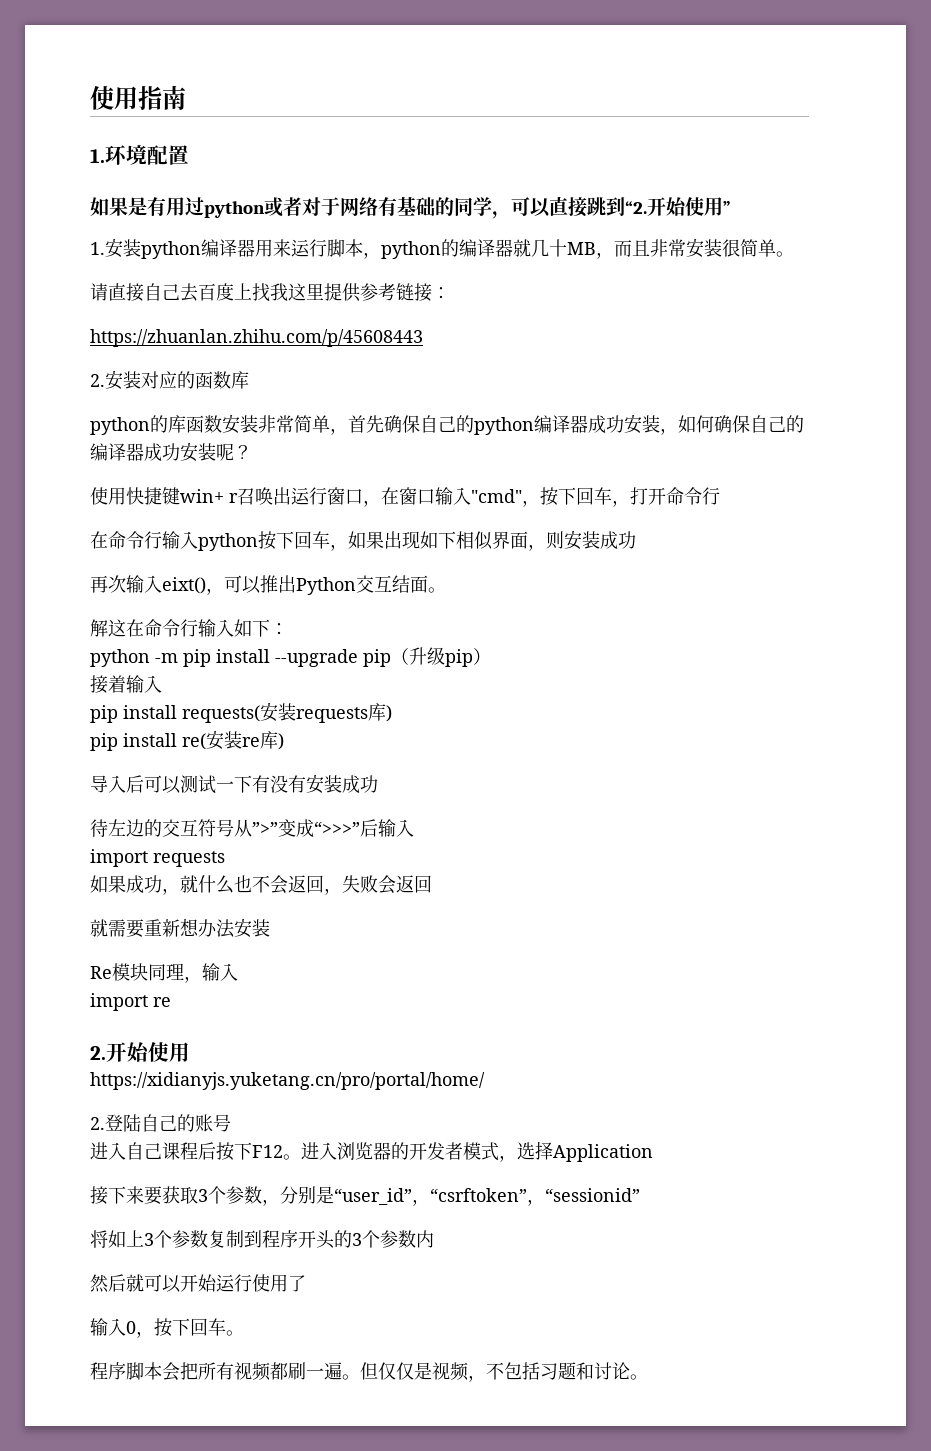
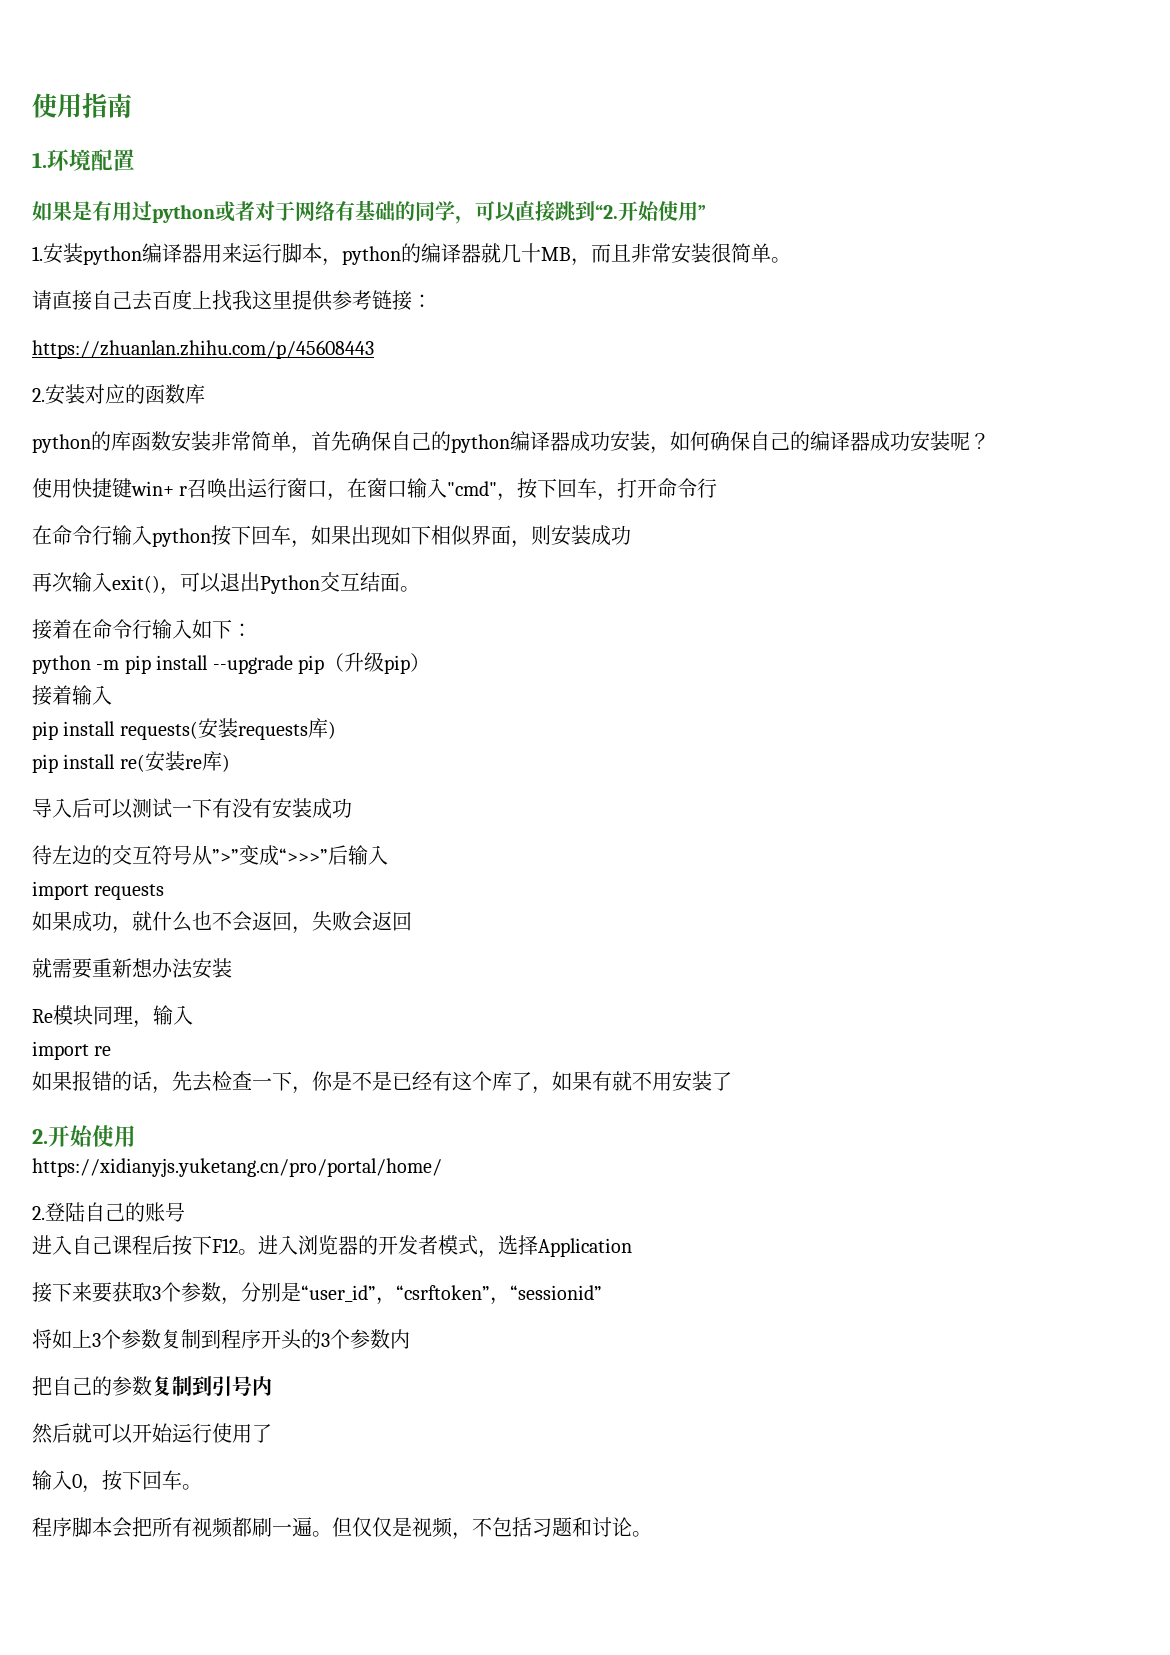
- 再次输入eixt()，可以推出Python交互结面。
+ 再次输入exit()，可以退出Python交互结面。
- 解这在命令行输入如下：
+ 接着在命令行输入如下：
+ 如果报错的话，先去检查一下，你是不是已经有这个库了，如果有就不用安装了
+ 把自己的参数复制到引号内

